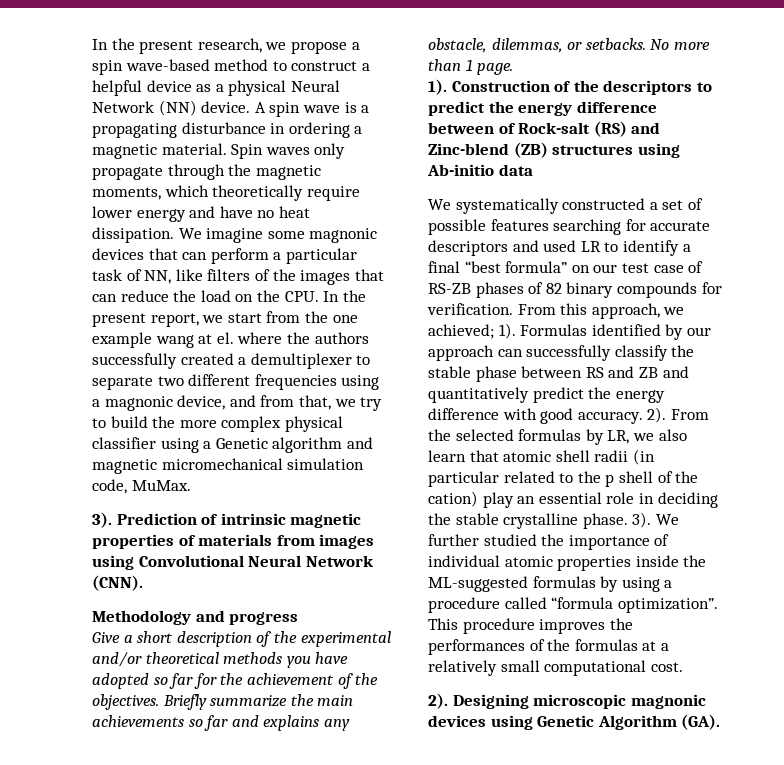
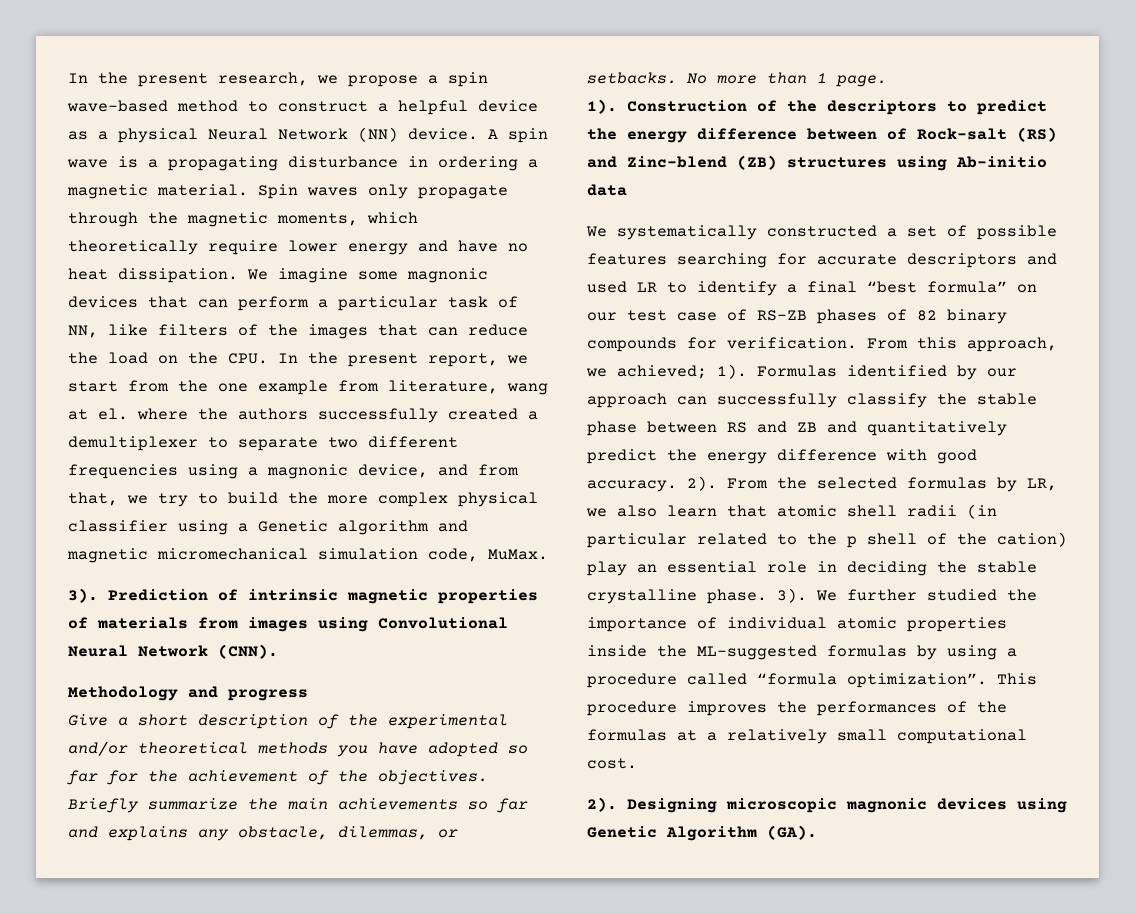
- We imagine some magnonic devices that can perform a particular task of NN, like filters of the images that can reduce the load on the CPU. In the present report, we start from the one example wang at el. where the authors successfully created a demultiplexer to separate two different frequencies using a magnonic device, and from that, we try to build the more complex physical classifier using a Genetic algorithm and magnetic micromechanical simulation code, MuMax.
+ We imagine some magnonic devices that can perform a particular task of NN, like filters of the images that can reduce the load on the CPU. In the present report, we start from the one example from literature, wang at el. where the authors successfully created a demultiplexer to separate two different frequencies using a magnonic device, and from that, we try to build the more complex physical classifier using a Genetic algorithm and magnetic micromechanical simulation code, MuMax.

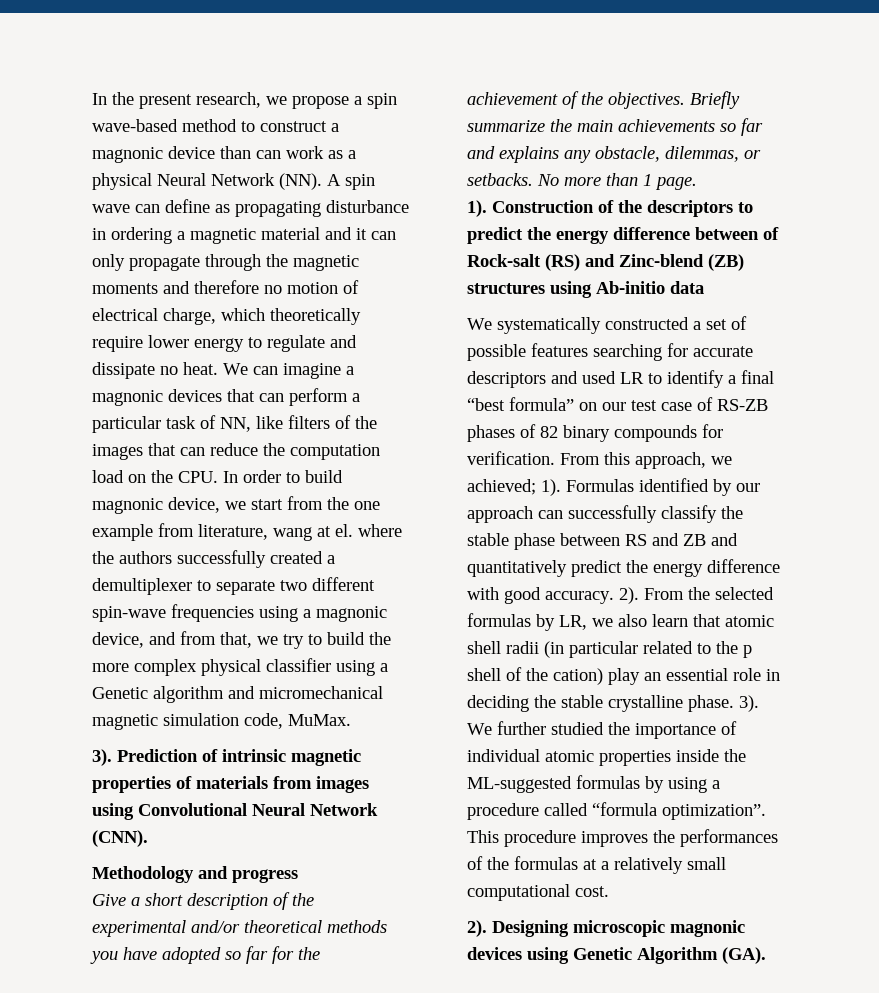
- In the present research, we propose a spin wave-based method to construct a helpful device as a physical Neural Network (NN) device. A spin wave is a propagating disturbance in ordering a magnetic material. Spin waves only propagate through the magnetic moments, which theoretically require lower energy and have no heat dissipation. We imagine some magnonic devices that can perform a particular task of NN, like filters of the images that can reduce the load on the CPU. In the present report, we start from the one example from literature, wang at el. where the authors successfully created a demultiplexer to separate two different frequencies using a magnonic device, and from that, we try to build the more complex physical classifier using a Genetic algorithm and magnetic micromechanical simulation code, MuMax.
+ In the present research, we propose a spin wave-based method to construct a magnonic device than can work as a physical Neural Network (NN). A spin wave can define as propagating disturbance in ordering a magnetic material and it can only propagate through the magnetic moments and therefore no motion of electrical charge, which theoretically require lower energy to regulate and dissipate no heat. We can imagine a magnonic devices that can perform a particular task of NN, like filters of the images that can reduce the computation load on the CPU. In order to build magnonic device, we start from the one example from literature, wang at el. where the authors successfully created a demultiplexer to separate two different spin-wave frequencies using a magnonic device, and from that, we try to build the more complex physical classifier using a Genetic algorithm and micromechanical magnetic simulation code, MuMax.

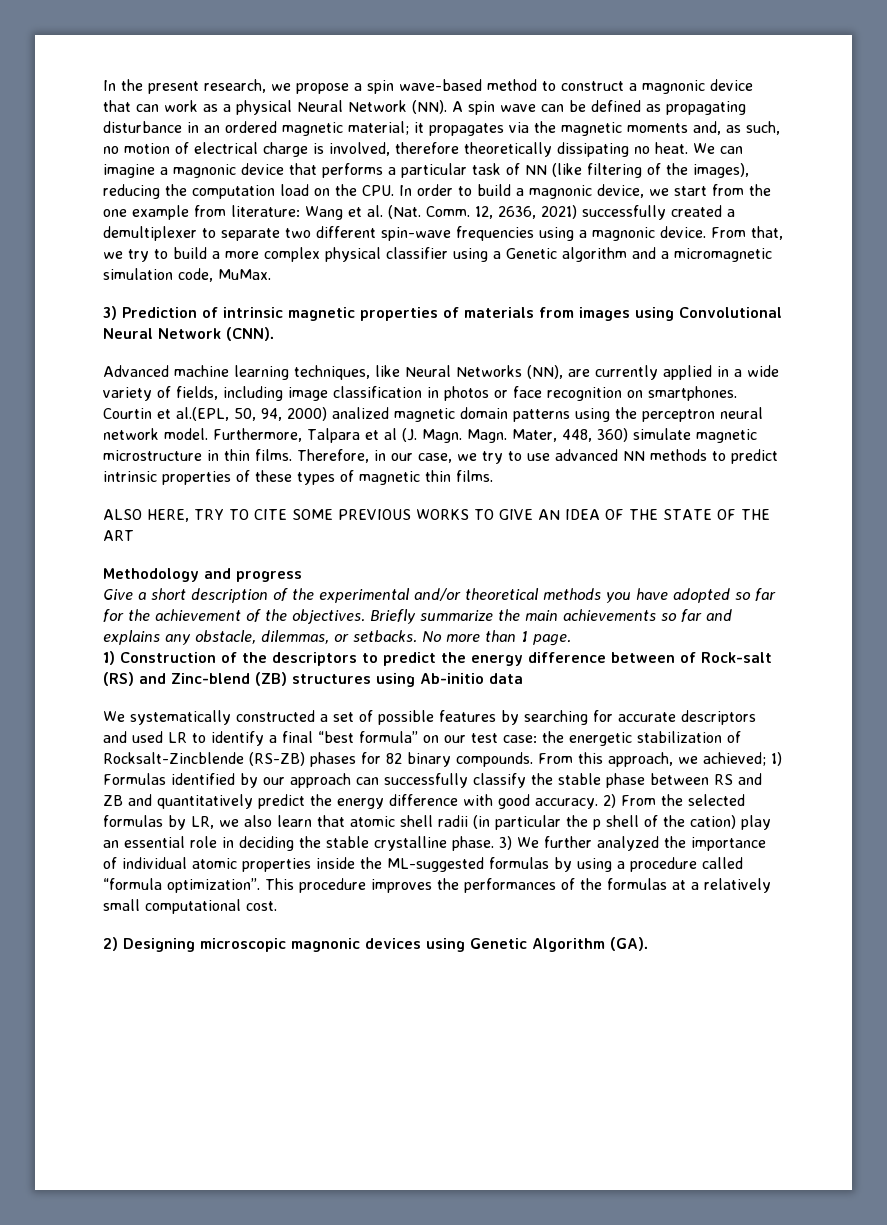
- In the present research, we propose a spin wave-based method to construct a magnonic device than can work as a physical Neural Network (NN). A spin wave can define as propagating disturbance in ordering a magnetic material and it can only propagate through the magnetic moments and therefore no motion of electrical charge, which theoretically require lower energy to regulate and dissipate no heat.
+ In the present research, we propose a spin wave-based method to construct a magnonic device that can work as a physical Neural Network (NN). A spin wave can be defined as propagating disturbance in an ordered magnetic material; it propagates via the magnetic moments and, as such, no motion of electrical charge is involved, therefore theoretically dissipating no heat.
- We can imagine a magnonic devices that can perform a particular task of NN, like filters of the images that can reduce the computation load on the CPU. In order to build magnonic device, we start from the one example from literature, wang at el. where the authors successfully created a demultiplexer to separate two different spin-wave frequencies using a magnonic device, and from that, we try to build the more complex physical classifier using a Genetic algorithm and micromechanical magnetic simulation code, MuMax.
+ We can imagine a magnonic device that performs a particular task of NN (like filtering of the images), reducing the computation load on the CPU. In order to build a magnonic device, we start from the one example from literature: Wang et al. (Nat. Comm. 12, 2636, 2021) successfully created a demultiplexer to separate two different spin-wave frequencies using a magnonic device. From that, we try to build a more complex physical classifier using a Genetic algorithm and a micromagnetic simulation code, MuMax.
- 3). Prediction of intrinsic magnetic properties of materials from images using Convolutional Neural Network (CNN).
+ 3) Prediction of intrinsic magnetic properties of materials from images using Convolutional Neural Network (CNN).
+ Advanced machine learning techniques, like Neural Networks (NN), are currently applied in a wide variety of fields, including image classification in photos or face recognition on smartphones. Courtin et al.(EPL, 50, 94, 2000) analized magnetic domain patterns using the perceptron neural network model. Furthermore, Talpara et al (J. Magn. Magn. Mater, 448, 360) simulate magnetic microstructure in thin films. Therefore, in our case, we try to use advanced NN methods to predict intrinsic properties of these types of magnetic thin films.
+ ALSO HERE, TRY TO CITE SOME PREVIOUS WORKS TO GIVE AN IDEA OF THE STATE OF THE ART
- 1). Construction of the descriptors to predict the energy difference between of Rock-salt (RS) and Zinc-blend (ZB) structures using Ab-initio data
+ 1) Construction of the descriptors to predict the energy difference between of Rock-salt (RS) and Zinc-blend (ZB) structures using Ab-initio data
- We systematically constructed a set of possible features searching for accurate descriptors and used LR to identify a final “best formula” on our test case of RS-ZB phases of 82 binary compounds for verification.
+ We systematically constructed a set of possible features by searching for accurate descriptors and used LR to identify a final “best formula” on our test case: the energetic stabilization of Rocksalt-Zincblende (RS-ZB) phases for 82 binary compounds.
- From this approach, we achieved; 1). Formulas identified by our approach can successfully classify the stable phase between RS and ZB and quantitatively predict the energy difference with good accuracy.
+ From this approach, we achieved; 1) Formulas identified by our approach can successfully classify the stable phase between RS and ZB and quantitatively predict the energy difference with good accuracy.
- 2). From the selected formulas by LR, we also learn that atomic shell radii (in particular related to the p shell of the cation) play an essential role in deciding the stable crystalline phase.
+ 2) From the selected formulas by LR, we also learn that atomic shell radii (in particular the p shell of the cation) play an essential role in deciding the stable crystalline phase.
- 3). We further studied the importance of individual atomic properties inside the ML-suggested formulas by using a procedure called “formula optimization”.
+ 3) We further analyzed the importance of individual atomic properties inside the ML-suggested formulas by using a procedure called “formula optimization”.
- 2). Designing microscopic magnonic devices using Genetic Algorithm (GA).
+ 2) Designing microscopic magnonic devices using Genetic Algorithm (GA).

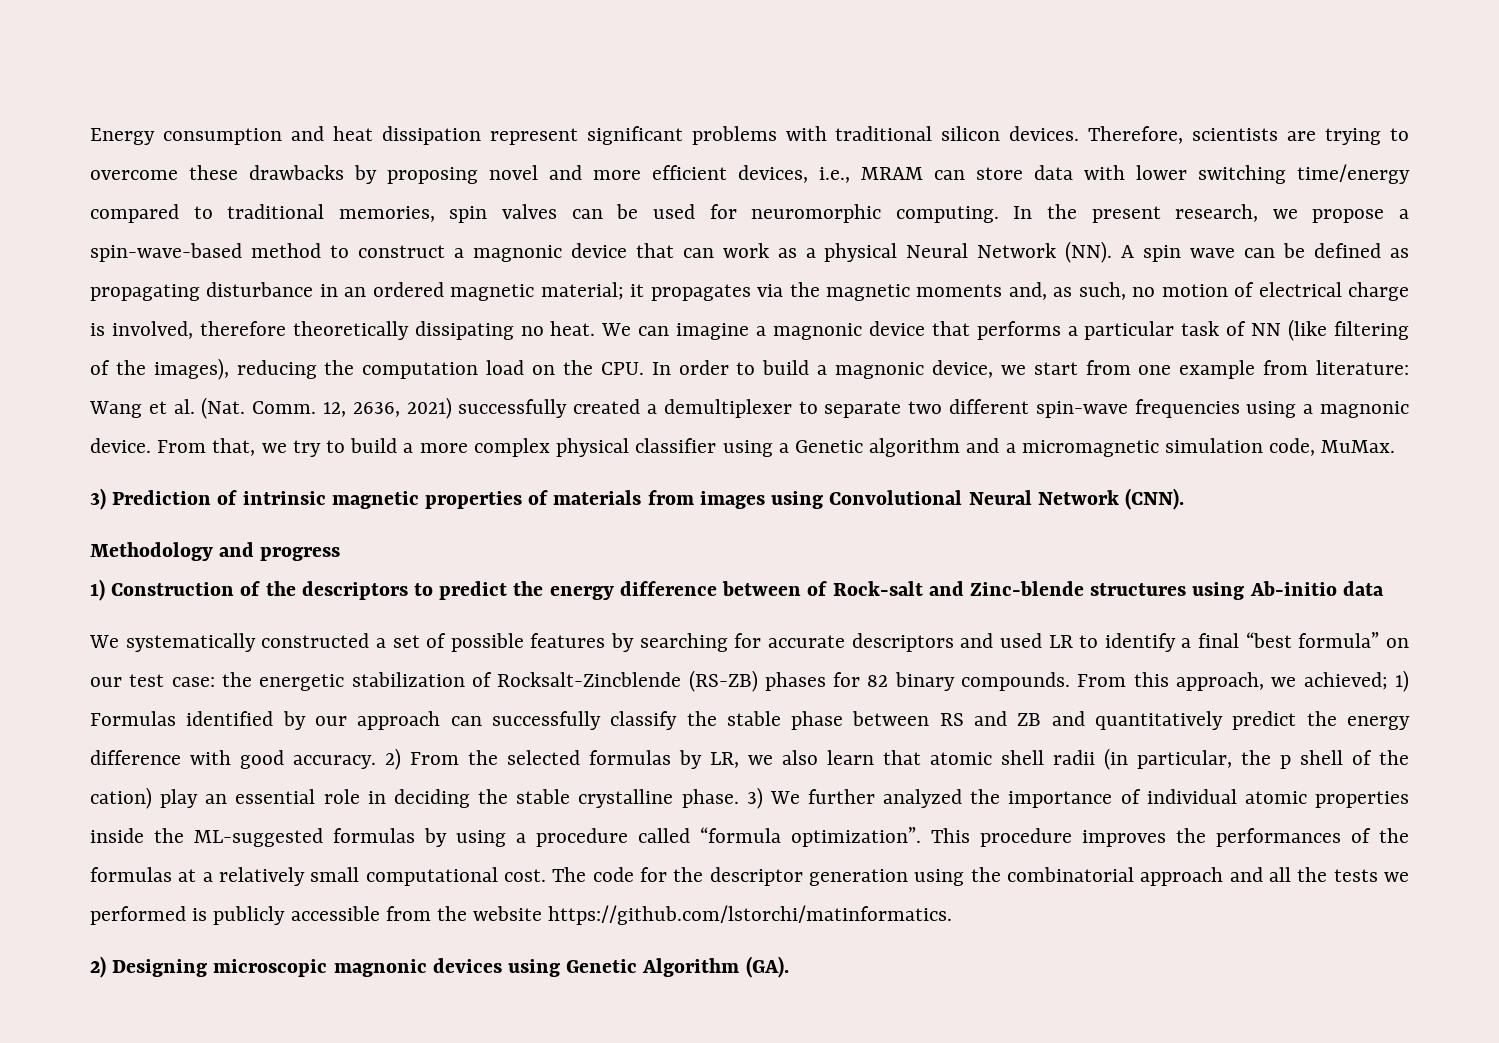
+ Energy consumption and heat dissipation represent significant problems with traditional silicon devices. Therefore, scientists are trying to overcome these drawbacks by proposing novel and more efficient devices, i.e., MRAM can store data with lower switching time/energy compared to traditional memories, spin valves can be used for neuromorphic computing.
- In the present research, we propose a spin wave-based method to construct a magnonic device that can work as a physical Neural Network (NN). A spin wave can be defined as propagating disturbance in an ordered magnetic material; it propagates via the magnetic moments and, as such, no motion of electrical charge is involved, therefore theoretically dissipating no heat.
+ In the present research, we propose a spin-wave-based method to construct a magnonic device that can work as a physical Neural Network (NN). A spin wave can be defined as propagating disturbance in an ordered magnetic material; it propagates via the magnetic moments and, as such, no motion of electrical charge is involved, therefore theoretically dissipating no heat.
- We can imagine a magnonic device that performs a particular task of NN (like filtering of the images), reducing the computation load on the CPU. In order to build a magnonic device, we start from the one example from literature: Wang et al. (Nat. Comm.
+ We can imagine a magnonic device that performs a particular task of NN (like filtering of the images), reducing the computation load on the CPU. In order to build a magnonic device, we start from one example from literature: Wang et al. (Nat. Comm.
- Advanced machine learning techniques, like Neural Networks (NN), are currently applied in a wide variety of fields, including image classification in photos or face recognition on smartphones. Courtin et al.(EPL, 50, 94, 2000) analized magnetic domain patterns using the perceptron neural network model. Furthermore, Talpara et al (J. Magn. Magn. Mater, 448, 360) simulate magnetic microstructure in thin films. Therefore, in our case, we try to use advanced NN methods to predict intrinsic properties of these types of magnetic thin films.
- ALSO HERE, TRY TO CITE SOME PREVIOUS WORKS TO GIVE AN IDEA OF THE STATE OF THE ART
  Methodology and progress
- Give a short description of the experimental and/or theoretical methods you have adopted so far for the achievement of the objectives. Briefly summarize the main achievements so far and explains any obstacle, dilemmas, or setbacks. No more than 1 page.
- 1) Construction of the descriptors to predict the energy difference between of Rock-salt (RS) and Zinc-blend (ZB) structures using Ab-initio data
+ 1) Construction of the descriptors to predict the energy difference between of Rock-salt and Zinc-blende structures using Ab-initio data
- 2) From the selected formulas by LR, we also learn that atomic shell radii (in particular the p shell of the cation) play an essential role in deciding the stable crystalline phase.
+ 2) From the selected formulas by LR, we also learn that atomic shell radii (in particular, the p shell of the cation) play an essential role in deciding the stable crystalline phase.
+ The code for the descriptor generation using the combinatorial approach and all the tests we performed is publicly accessible from the website https://github.com/lstorchi/matinformatics.

